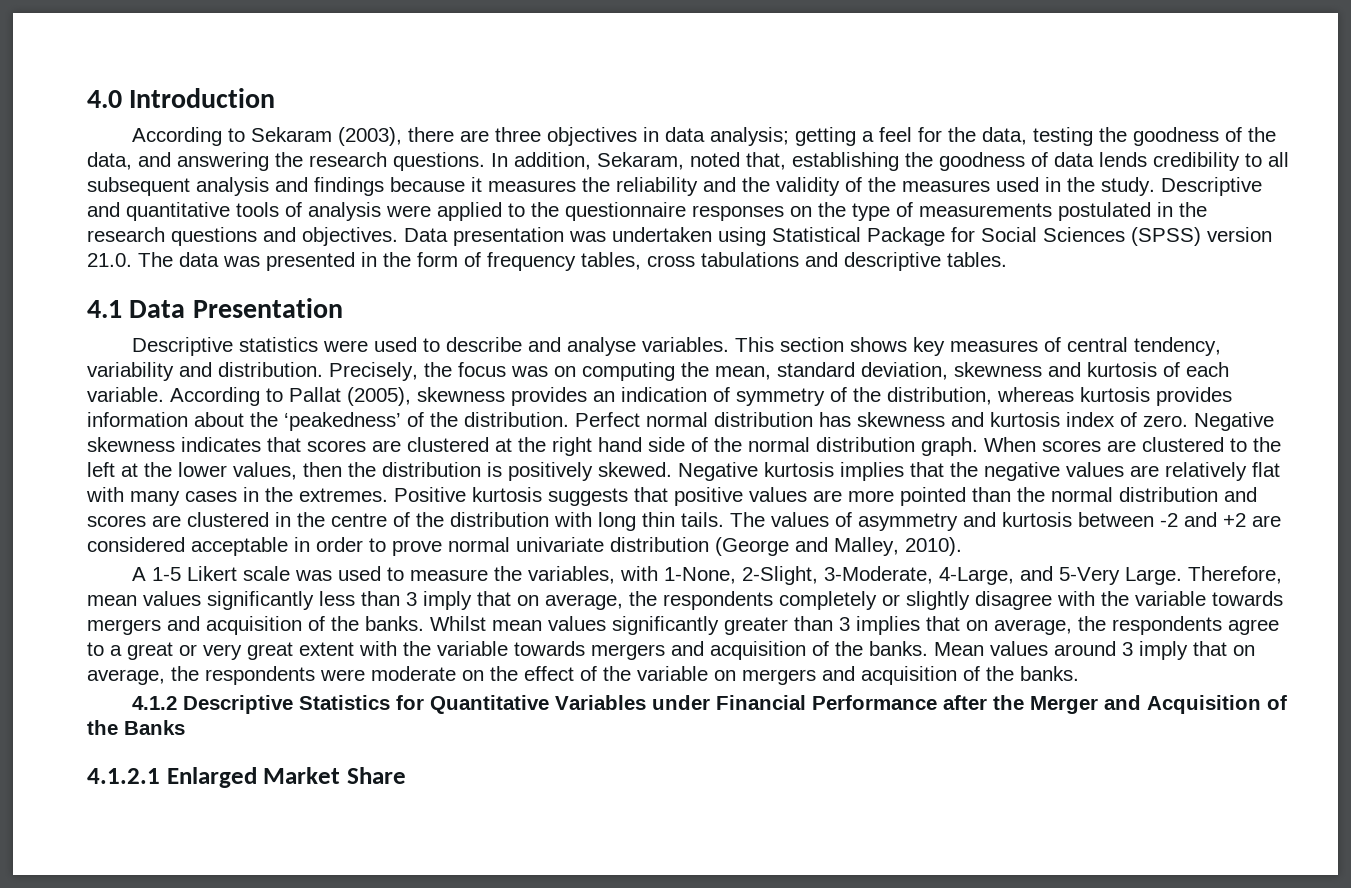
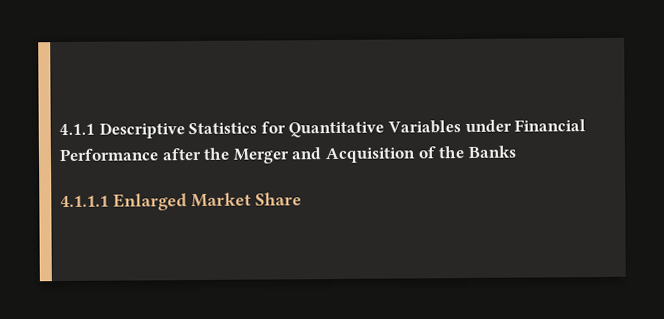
- 4.0 Introduction
- According to Sekaram (2003), there are three objectives in data analysis; getting a feel for the data, testing the goodness of the data, and answering the research questions. In addition, Sekaram, noted that, establishing the goodness of data lends credibility to all subsequent analysis and findings because it measures the reliability and the validity of the measures used in the study. Descriptive and quantitative tools of analysis were applied to the questionnaire responses on the type of measurements postulated in the research questions and objectives. Data presentation was undertaken using Statistical Package for Social Sciences (SPSS) version 21.0. The data was presented in the form of frequency tables, cross tabulations and descriptive tables.
- 4.1 Data Presentation
- Descriptive statistics were used to describe and analyse variables. This section shows key measures of central tendency, variability and distribution. Precisely, the focus was on computing the mean, standard deviation, skewness and kurtosis of each variable. According to Pallat (2005), skewness provides an indication of symmetry of the distribution, whereas kurtosis provides information about the ‘peakedness’ of the distribution. Perfect normal distribution has skewness and kurtosis index of zero. Negative skewness indicates that scores are clustered at the right hand side of the normal distribution graph. When scores are clustered to the left at the lower values, then the distribution is positively skewed. Negative kurtosis implies that the negative values are relatively flat with many cases in the extremes. Positive kurtosis suggests that positive values are more pointed than the normal distribution and scores are clustered in the centre of the distribution with long thin tails. The values of asymmetry and kurtosis between -2 and +2 are considered acceptable in order to prove normal univariate distribution (George and Malley, 2010).
- A 1-5 Likert scale was used to measure the variables, with 1-None, 2-Slight, 3-Moderate, 4-Large, and 5-Very Large. Therefore, mean values significantly less than 3 imply that on average, the respondents completely or slightly disagree with the variable towards mergers and acquisition of the banks. Whilst mean values significantly greater than 3 implies that on average, the respondents agree to a great or very great extent with the variable towards mergers and acquisition of the banks. Mean values around 3 imply that on average, the respondents were moderate on the effect of the variable on mergers and acquisition of the banks.
- 4.1.2 Descriptive Statistics for Quantitative Variables under Financial Performance after the Merger and Acquisition of the Banks
+ 4.1.1 Descriptive Statistics for Quantitative Variables under Financial Performance after the Merger and Acquisition of the Banks
- 4.1.2.1 Enlarged Market Share
+ 4.1.1.1 Enlarged Market Share

